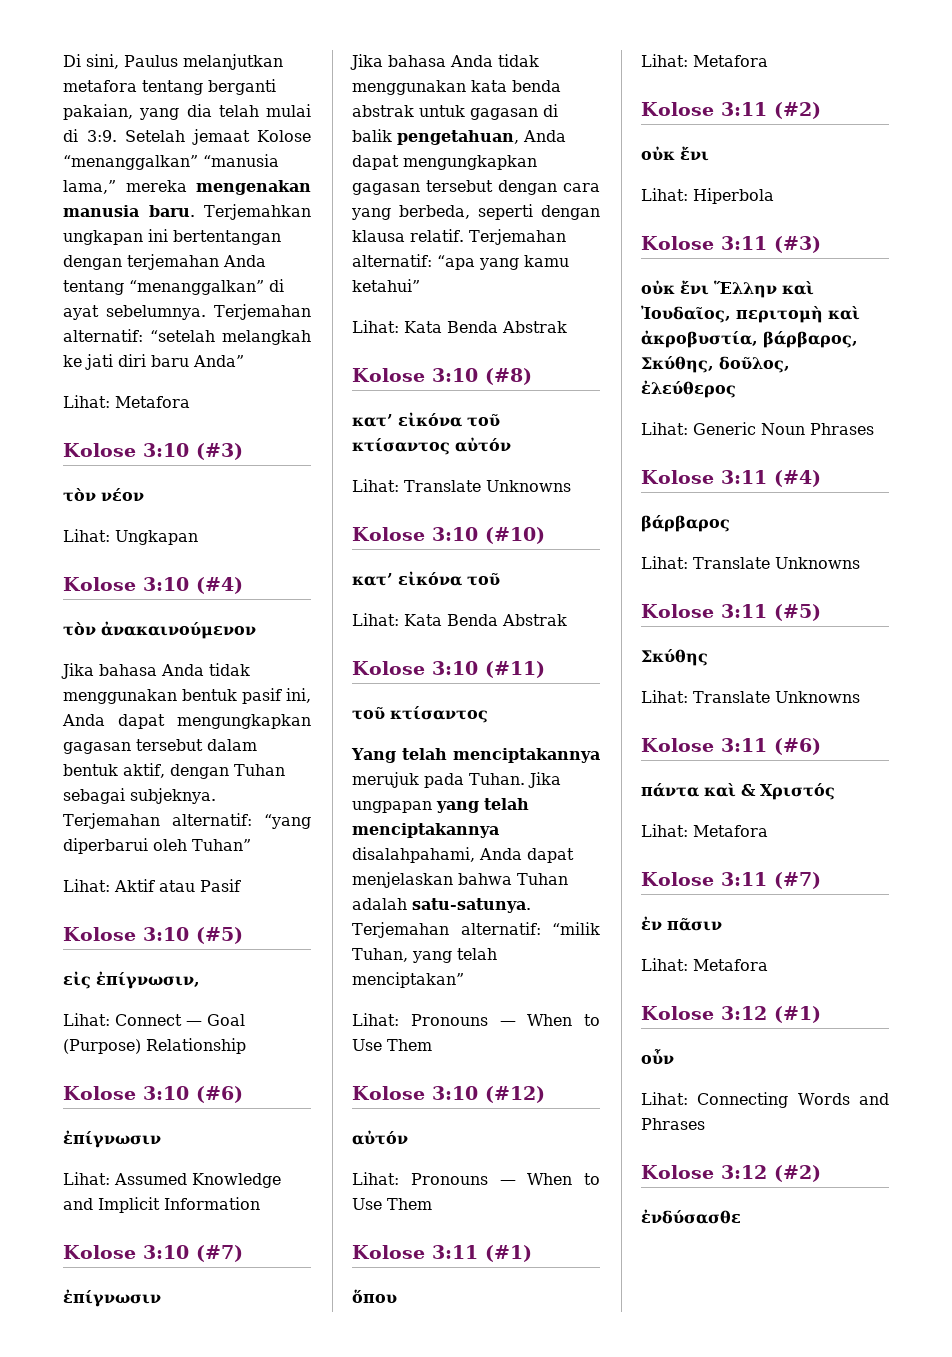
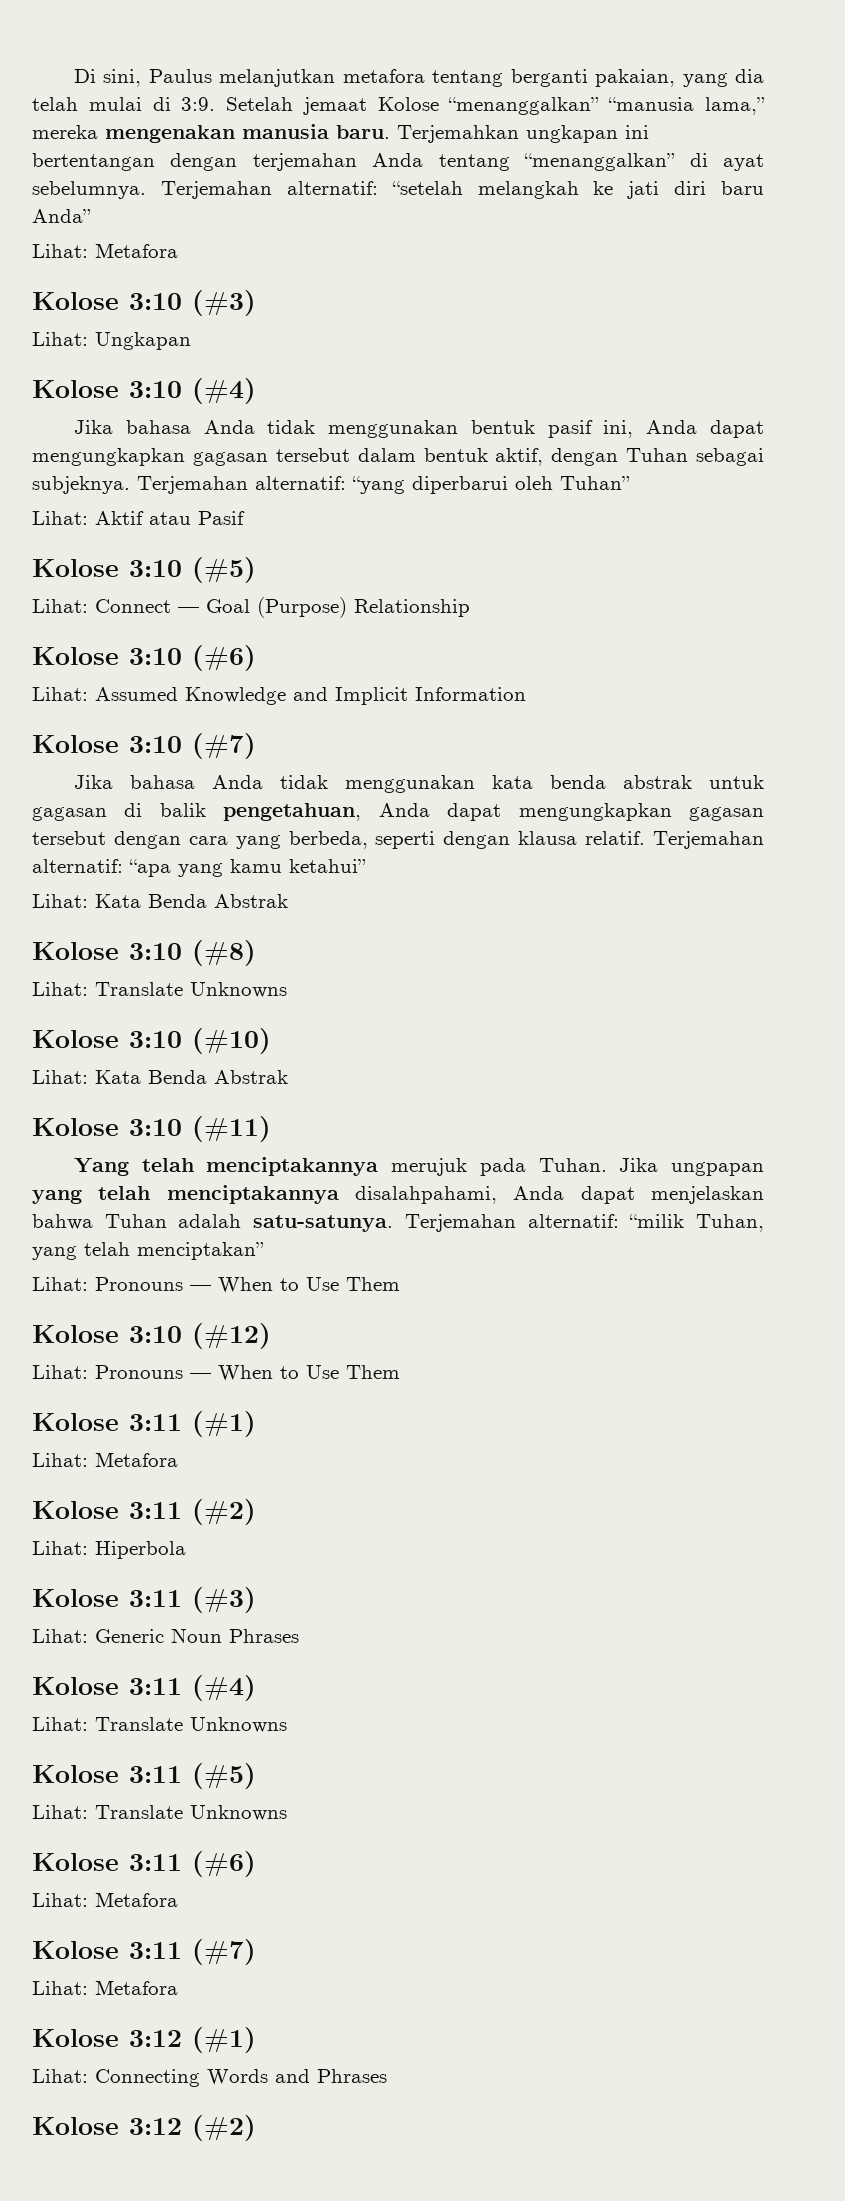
- τὸν νέον
- τὸν ἀνακαινούμενον
- εἰς ἐπίγνωσιν,
  Kolose 3:10 (#6)
- ἐπίγνωσιν
  Kolose 3:10 (#7)
- ἐπίγνωσιν
- κατ’ εἰκόνα τοῦ κτίσαντος αὐτόν
  Kolose 3:10 (#10)
- κατ’ εἰκόνα τοῦ
  Kolose 3:10 (#11)
- τοῦ κτίσαντος
  Kolose 3:10 (#12)
- αὐτόν
- ὅπου
  Kolose 3:11 (#2)
- οὐκ ἔνι
- οὐκ ἔνι Ἕλλην καὶ Ἰουδαῖος, περιτομὴ καὶ ἀκροβυστία, βάρβαρος, Σκύθης, δοῦλος, ἐλεύθερος
- βάρβαρος
- Σκύθης
- πάντα καὶ & Χριστός
- ἐν πᾶσιν
- οὖν
- ἐνδύσασθε

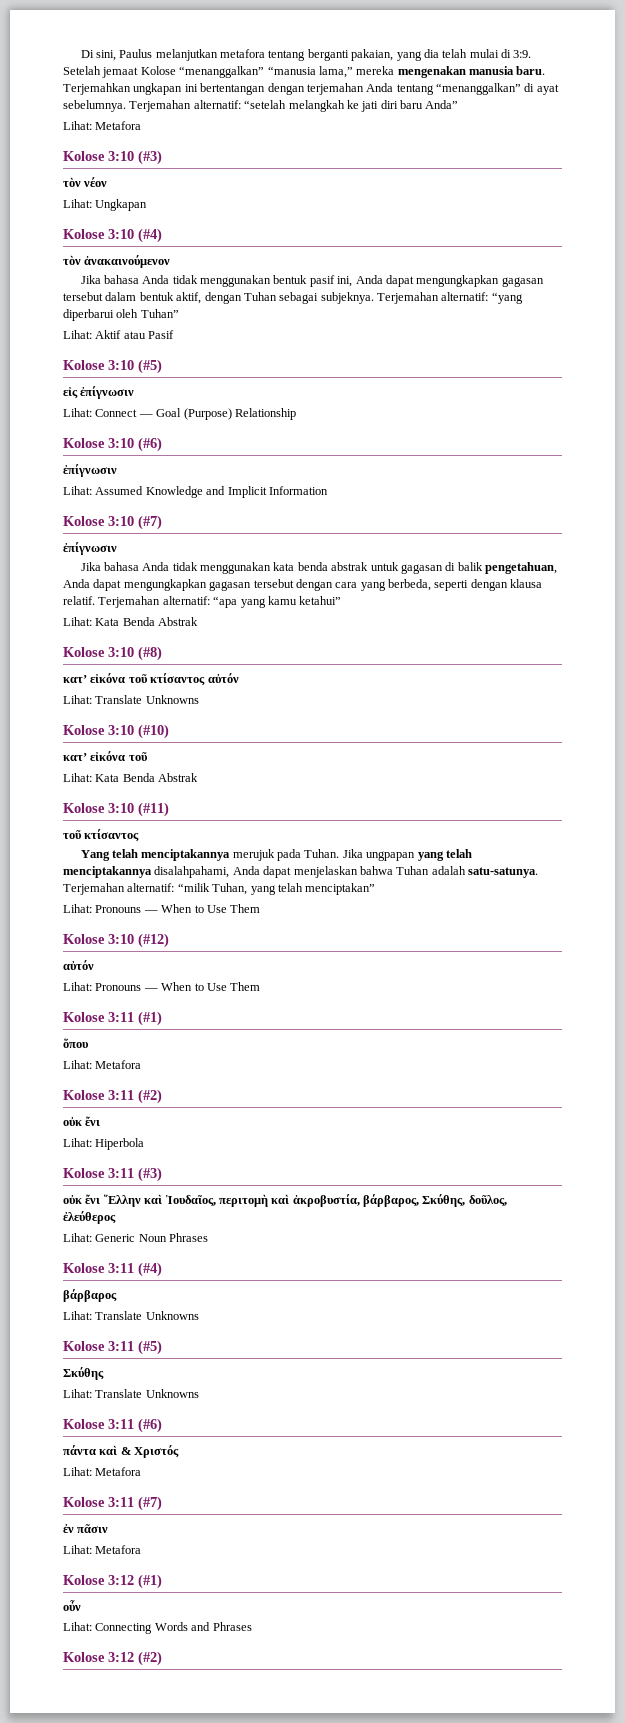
+ τὸν νέον
+ τὸν ἀνακαινούμενον
+ εἰς ἐπίγνωσιν
  Kolose 3:10 (#6)
+ ἐπίγνωσιν
  Kolose 3:10 (#7)
+ ἐπίγνωσιν
+ κατ’ εἰκόνα τοῦ κτίσαντος αὐτόν
  Kolose 3:10 (#10)
+ κατ’ εἰκόνα τοῦ
  Kolose 3:10 (#11)
+ τοῦ κτίσαντος
  Kolose 3:10 (#12)
+ αὐτόν
+ ὅπου
  Kolose 3:11 (#2)
+ οὐκ ἔνι
+ οὐκ ἔνι Ἕλλην καὶ Ἰουδαῖος, περιτομὴ καὶ ἀκροβυστία, βάρβαρος, Σκύθης, δοῦλος, ἐλεύθερος
+ βάρβαρος
+ Σκύθης
+ πάντα καὶ & Χριστός
+ ἐν πᾶσιν
+ οὖν

